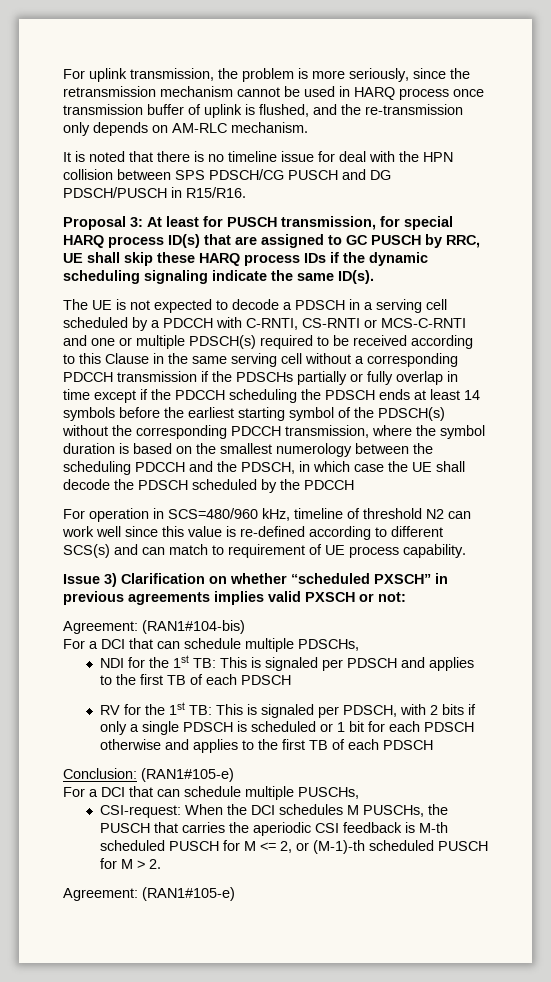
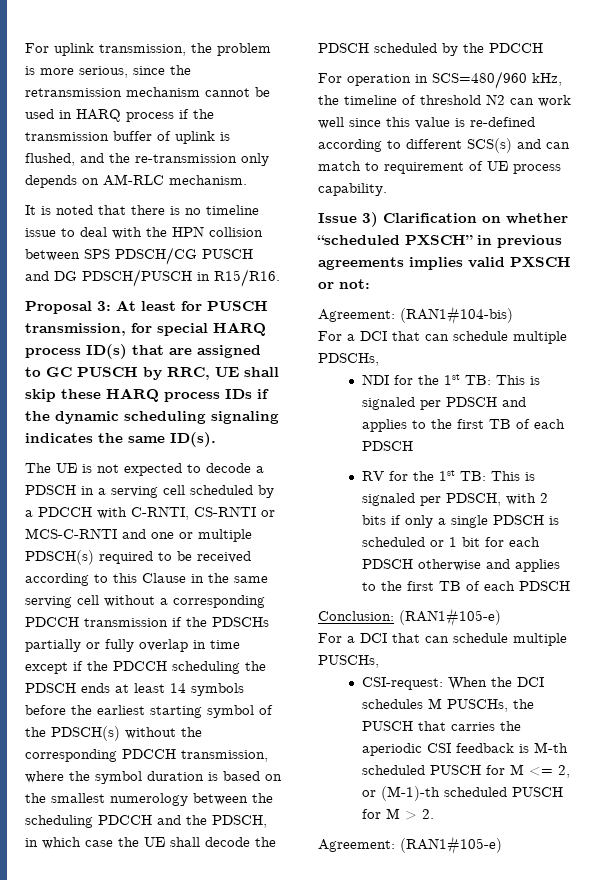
- For uplink transmission, the problem is more seriously, since the retransmission mechanism cannot be used in HARQ process once transmission buffer of uplink is flushed, and the re-transmission only depends on AM-RLC mechanism.
+ For uplink transmission, the problem is more serious, since the retransmission mechanism cannot be used in HARQ process if the transmission buffer of uplink is flushed, and the re-transmission only depends on AM-RLC mechanism.
- It is noted that there is no timeline issue for deal with the HPN collision between SPS PDSCH/CG PUSCH and DG PDSCH/PUSCH in R15/R16.
+ It is noted that there is no timeline issue to deal with the HPN collision between SPS PDSCH/CG PUSCH and DG PDSCH/PUSCH in R15/R16.
- Proposal 3: At least for PUSCH transmission, for special HARQ process ID(s) that are assigned to GC PUSCH by RRC, UE shall skip these HARQ process IDs if the dynamic scheduling signaling indicate the same ID(s).
+ Proposal 3: At least for PUSCH transmission, for special HARQ process ID(s) that are assigned to GC PUSCH by RRC, UE shall skip these HARQ process IDs if the dynamic scheduling signaling indicates the same ID(s).
- For operation in SCS=480/960 kHz, timeline of threshold N2 can work well since this value is re-defined according to different SCS(s) and can match to requirement of UE process capability.
+ For operation in SCS=480/960 kHz, the timeline of threshold N2 can work well since this value is re-defined according to different SCS(s) and can match to requirement of UE process capability.

